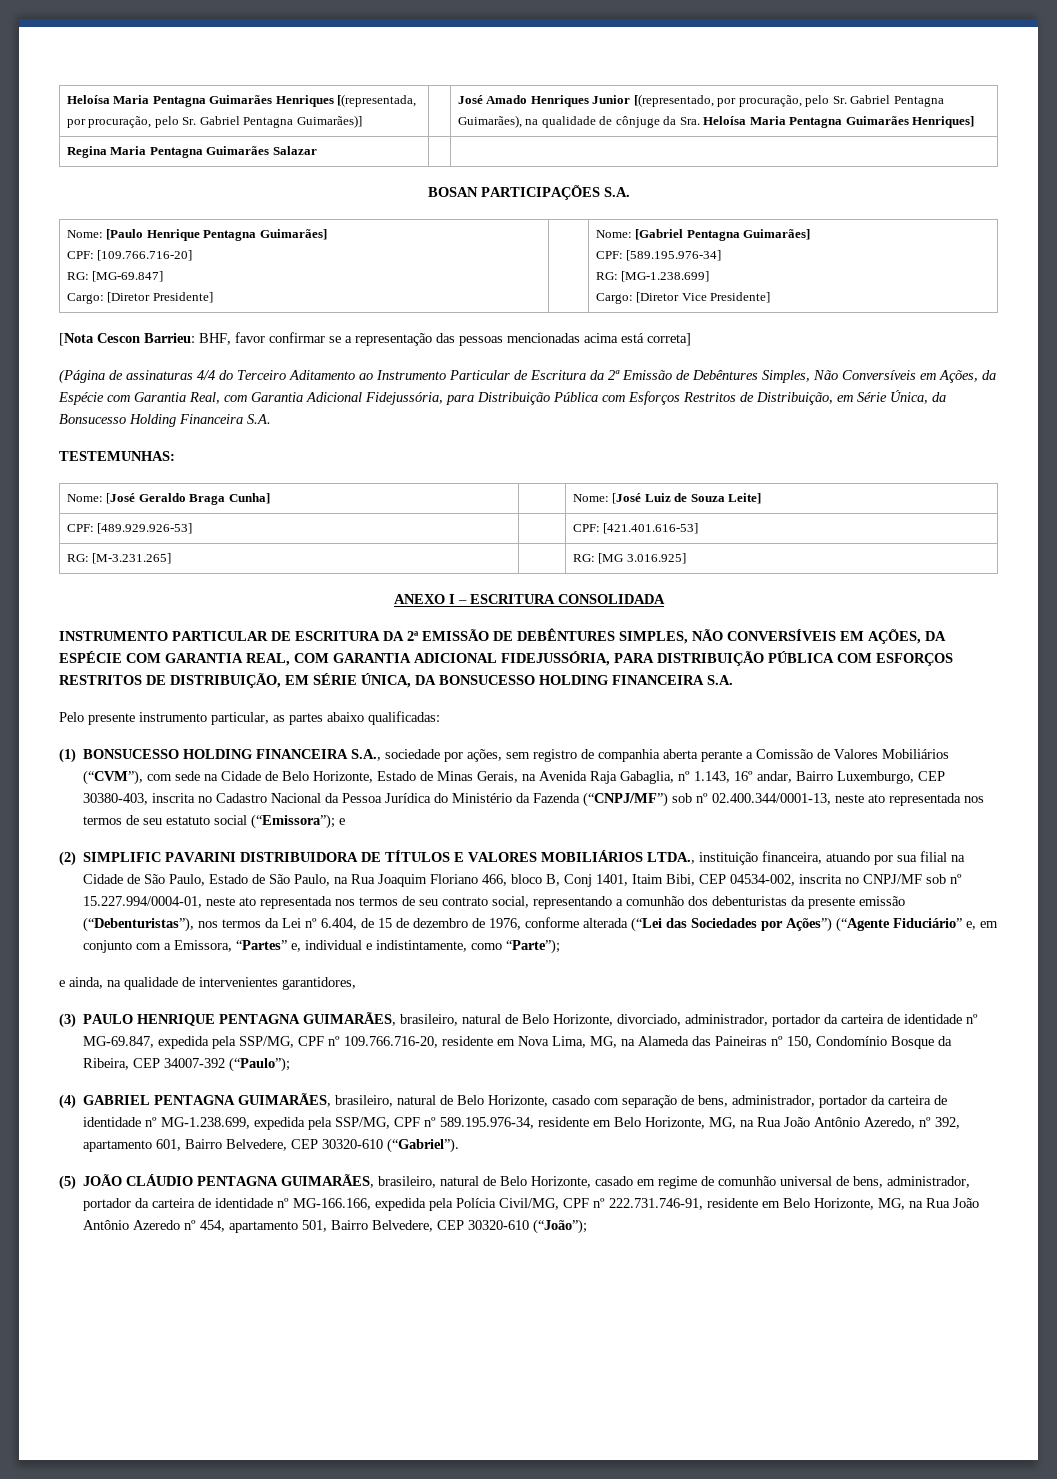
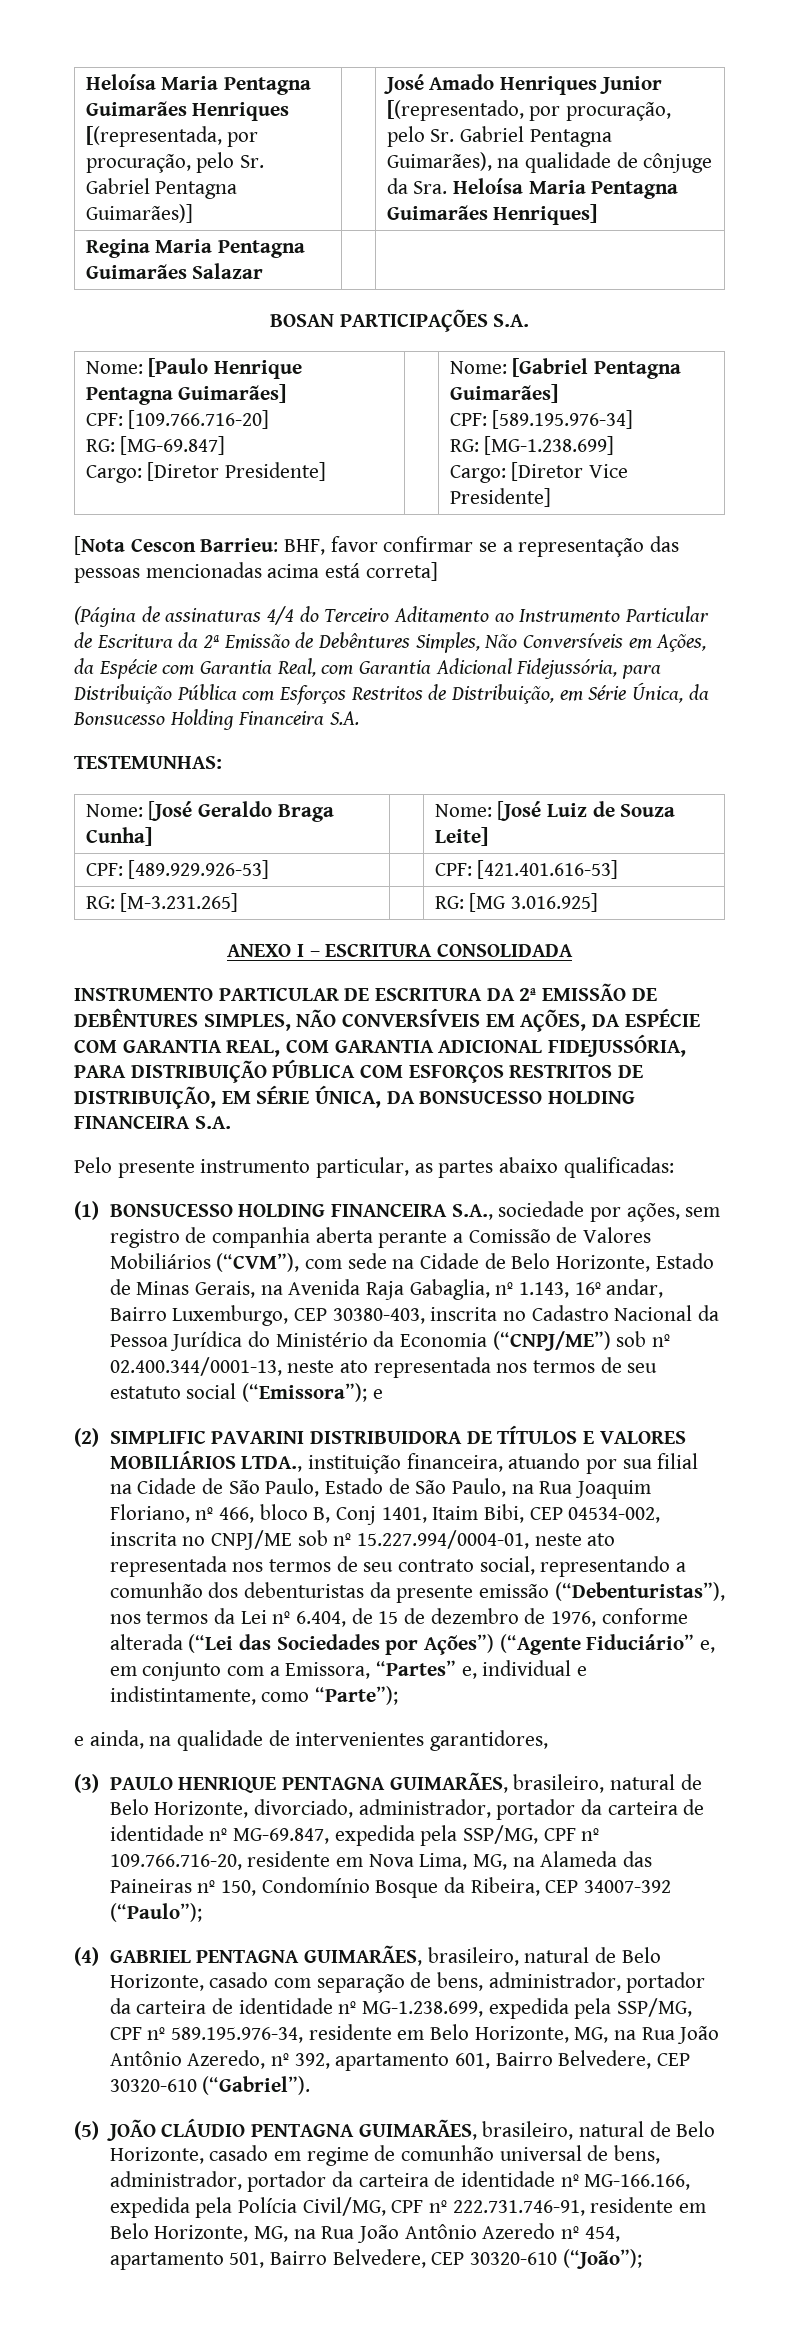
- (1) BONSUCESSO HOLDING FINANCEIRA S.A., sociedade por ações, sem registro de companhia aberta perante a Comissão de Valores Mobiliários (“CVM”), com sede na Cidade de Belo Horizonte, Estado de Minas Gerais, na Avenida Raja Gabaglia, nº 1.143, 16º andar, Bairro Luxemburgo, CEP 30380-403, inscrita no Cadastro Nacional da Pessoa Jurídica do Ministério da Fazenda (“CNPJ/MF”) sob nº 02.400.344/0001-13, neste ato representada nos termos de seu estatuto social (“Emissora”);
+ (1) BONSUCESSO HOLDING FINANCEIRA S.A., sociedade por ações, sem registro de companhia aberta perante a Comissão de Valores Mobiliários (“CVM”), com sede na Cidade de Belo Horizonte, Estado de Minas Gerais, na Avenida Raja Gabaglia, nº 1.143, 16º andar, Bairro Luxemburgo, CEP 30380-403, inscrita no Cadastro Nacional da Pessoa Jurídica do Ministério da Economia (“CNPJ/ME”) sob nº 02.400.344/0001-13, neste ato representada nos termos de seu estatuto social (“Emissora”);
- (2) SIMPLIFIC PAVARINI DISTRIBUIDORA DE TÍTULOS E VALORES MOBILIÁRIOS LTDA., instituição financeira, atuando por sua filial na Cidade de São Paulo, Estado de São Paulo, na Rua Joaquim Floriano 466, bloco B, Conj 1401, Itaim Bibi, CEP 04534-002, inscrita no CNPJ/MF sob nº 15.227.994/0004-01, neste ato representada nos termos de seu contrato social, representando a comunhão dos debenturistas da presente emissão (“Debenturistas”), nos termos da Lei nº 6.404, de 15 de dezembro de 1976, conforme alterada (“Lei das Sociedades por Ações”) (“Agente Fiduciário” e, em conjunto com a Emissora, “Partes” e, individual e indistintamente, como “Parte”);
+ (2) SIMPLIFIC PAVARINI DISTRIBUIDORA DE TÍTULOS E VALORES MOBILIÁRIOS LTDA., instituição financeira, atuando por sua filial na Cidade de São Paulo, Estado de São Paulo, na Rua Joaquim Floriano, nº 466, bloco B, Conj 1401, Itaim Bibi, CEP 04534-002, inscrita no CNPJ/ME sob nº 15.227.994/0004-01, neste ato representada nos termos de seu contrato social, representando a comunhão dos debenturistas da presente emissão (“Debenturistas”), nos termos da Lei nº 6.404, de 15 de dezembro de 1976, conforme alterada (“Lei das Sociedades por Ações”) (“Agente Fiduciário” e, em conjunto com a Emissora, “Partes” e, individual e indistintamente, como “Parte”);

